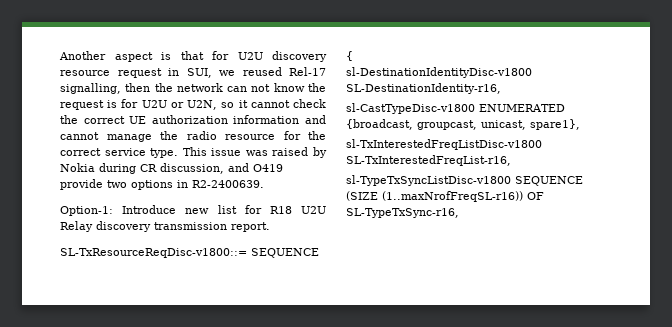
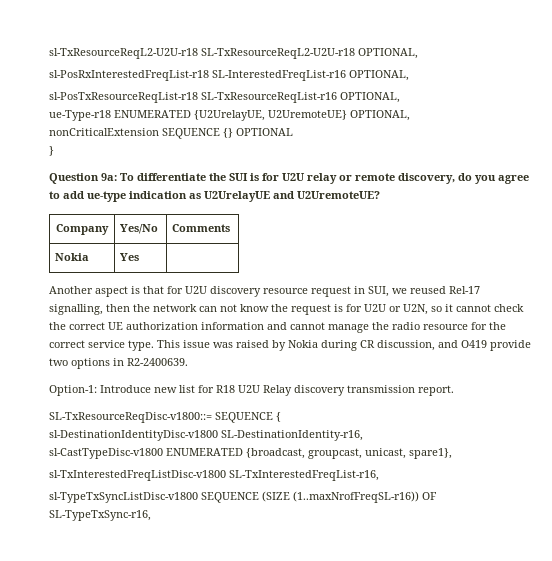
+ sl-TxResourceReqL2-U2U-r18 SL-TxResourceReqL2-U2U-r18 OPTIONAL,
+ sl-PosRxInterestedFreqList-r18 SL-InterestedFreqList-r16 OPTIONAL,
+ sl-PosTxResourceReqList-r18 SL-TxResourceReqList-r16 OPTIONAL,
+ ue-Type-r18 ENUMERATED {U2UrelayUE, U2UremoteUE} OPTIONAL,
+ nonCriticalExtension SEQUENCE {} OPTIONAL
+ }
+ Question 9a: To differentiate the SUI is for U2U relay or remote discovery, do you agree to add ue-type indication as U2UrelayUE and U2UremoteUE?
+ Company | Yes/No | Comments
+ Nokia | Yes |

